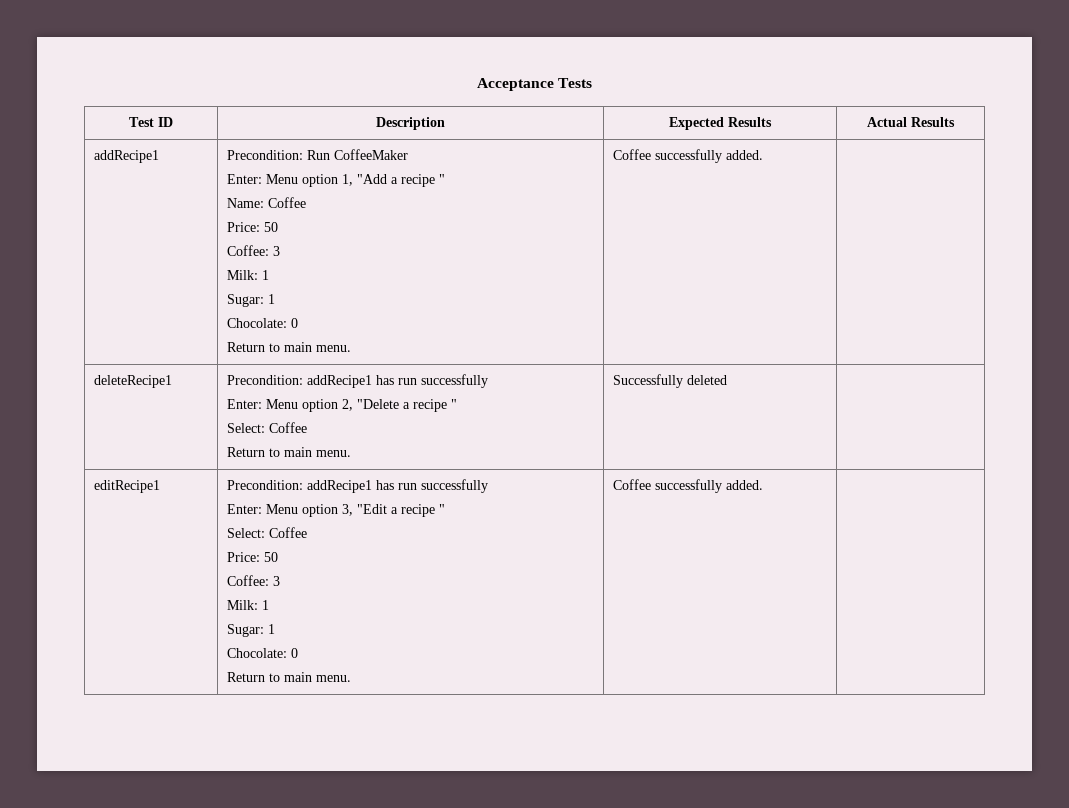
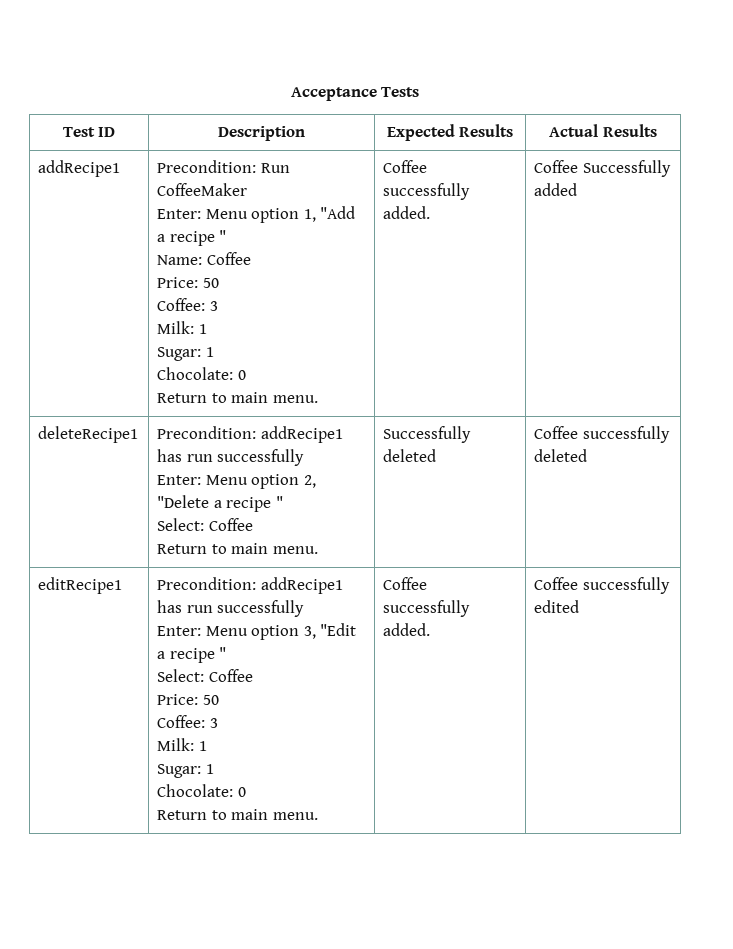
  addRecipe1 | Precondition: Run CoffeeMaker
  Enter: Menu option 1, "Add a recipe "
  Name: Coffee
  Price: 50
  Coffee: 3
  Milk: 1
  Sugar: 1
  Chocolate: 0
- Return to main menu. | Coffee successfully added. |
+ Return to main menu. | Coffee successfully added. | Coffee Successfully added
  deleteRecipe1 | Precondition: addRecipe1 has run successfully
  Enter: Menu option 2, "Delete a recipe "
  Select: Coffee
- Return to main menu. | Successfully deleted |
+ Return to main menu. | Successfully deleted | Coffee successfully deleted
  editRecipe1 | Precondition: addRecipe1 has run successfully
  Enter: Menu option 3, "Edit a recipe "
  Select: Coffee
  Price: 50
  Coffee: 3
  Milk: 1
  Sugar: 1
  Chocolate: 0
- Return to main menu. | Coffee successfully added. |
+ Return to main menu. | Coffee successfully added. | Coffee successfully edited

